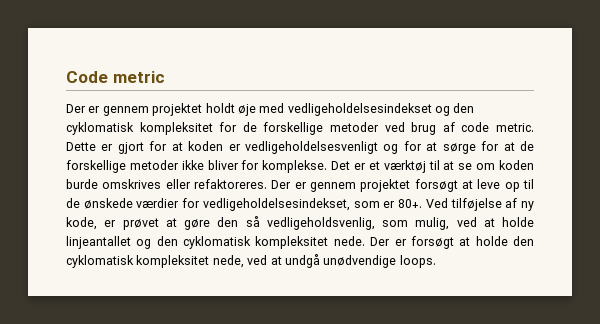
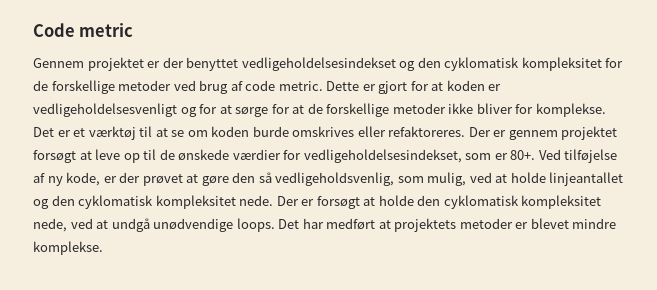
- Der er gennem projektet holdt øje med vedligeholdelsesindekset og den cyklomatisk kompleksitet for de forskellige metoder ved brug af code metric.
+ Gennem projektet er der benyttet vedligeholdelsesindekset og den cyklomatisk kompleksitet for de forskellige metoder ved brug af code metric.
- Ved tilføjelse af ny kode, er prøvet at gøre den så vedligeholdsvenlig, som mulig, ved at holde linjeantallet og den cyklomatisk kompleksitet nede.
+ Ved tilføjelse af ny kode, er der prøvet at gøre den så vedligeholdsvenlig, som mulig, ved at holde linjeantallet og den cyklomatisk kompleksitet nede.
+ Det har medført at projektets metoder er blevet mindre komplekse.

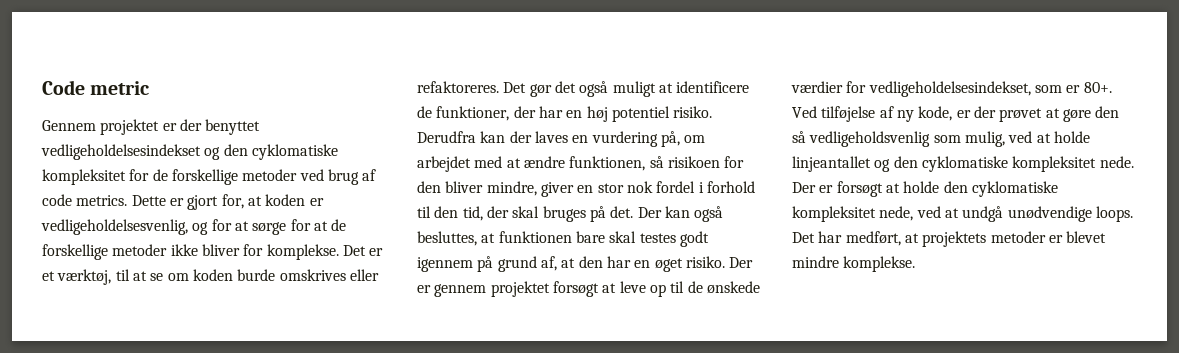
- Gennem projektet er der benyttet vedligeholdelsesindekset og den cyklomatisk kompleksitet for de forskellige metoder ved brug af code metric.
+ Gennem projektet er der benyttet vedligeholdelsesindekset og den cyklomatiske kompleksitet for de forskellige metoder ved brug af code metrics.
- Dette er gjort for at koden er vedligeholdelsesvenligt og for at sørge for at de forskellige metoder ikke bliver for komplekse.
+ Dette er gjort for, at koden er vedligeholdelsesvenlig, og for at sørge for at de forskellige metoder ikke bliver for komplekse.
- Det er et værktøj til at se om koden burde omskrives eller refaktoreres.
+ Det er et værktøj, til at se om koden burde omskrives eller refaktoreres.
+ Det gør det også muligt at identificere de funktioner, der har en høj potentiel risiko. Derudfra kan der laves en vurdering på, om arbejdet med at ændre funktionen, så risikoen for den bliver mindre, giver en stor nok fordel i forhold til den tid, der skal bruges på det. Der kan også besluttes, at funktionen bare skal testes godt igennem på grund af, at den har en øget risiko.
- Ved tilføjelse af ny kode, er der prøvet at gøre den så vedligeholdsvenlig, som mulig, ved at holde linjeantallet og den cyklomatisk kompleksitet nede.
+ Ved tilføjelse af ny kode, er der prøvet at gøre den så vedligeholdsvenlig som mulig, ved at holde linjeantallet og den cyklomatiske kompleksitet nede.
- Der er forsøgt at holde den cyklomatisk kompleksitet nede, ved at undgå unødvendige loops.
+ Der er forsøgt at holde den cyklomatiske kompleksitet nede, ved at undgå unødvendige loops.
- Det har medført at projektets metoder er blevet mindre komplekse.
+ Det har medført, at projektets metoder er blevet mindre komplekse.

